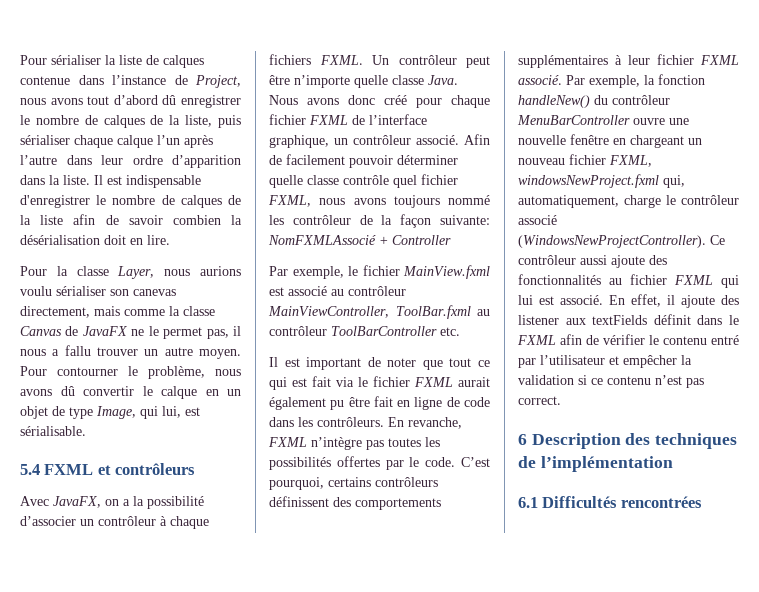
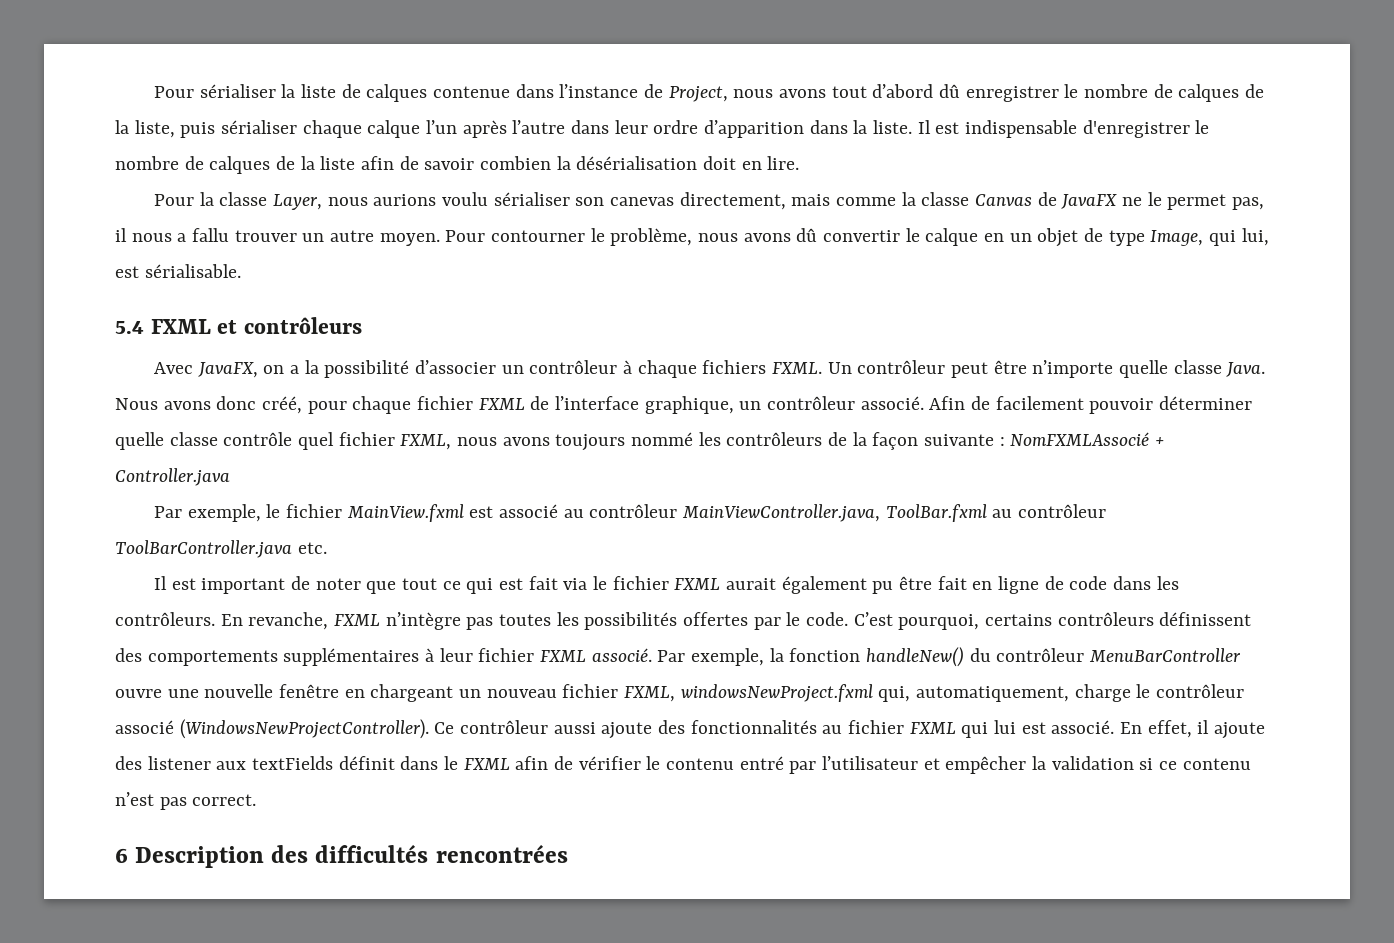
- Nous avons donc créé pour chaque fichier FXML de l’interface graphique, un contrôleur associé.
+ Nous avons donc créé, pour chaque fichier FXML de l’interface graphique, un contrôleur associé.
- Afin de facilement pouvoir déterminer quelle classe contrôle quel fichier FXML, nous avons toujours nommé les contrôleur de la façon suivante: NomFXMLAssocié + Controller
+ Afin de facilement pouvoir déterminer quelle classe contrôle quel fichier FXML, nous avons toujours nommé les contrôleurs de la façon suivante : NomFXMLAssocié + Controller.java
- Par exemple, le fichier MainView.fxml est associé au contrôleur MainViewController, ToolBar.fxml au contrôleur ToolBarController etc.
+ Par exemple, le fichier MainView.fxml est associé au contrôleur MainViewController.java, ToolBar.fxml au contrôleur ToolBarController.java etc.
- 6 Description des techniques de l’implémentation
- 6.1 Difficultés rencontrées
+ 6 Description des difficultés rencontrées

